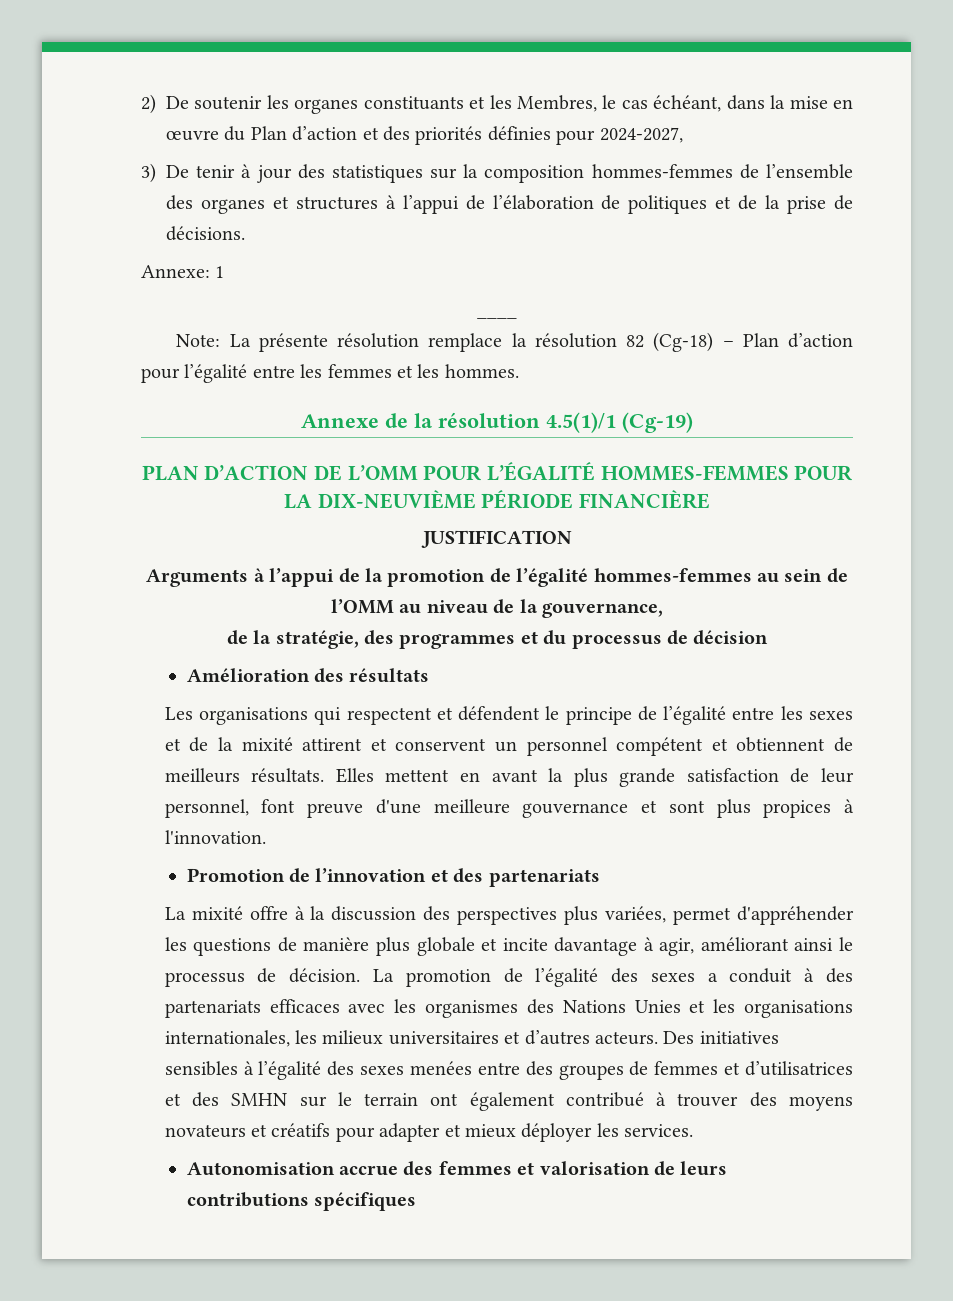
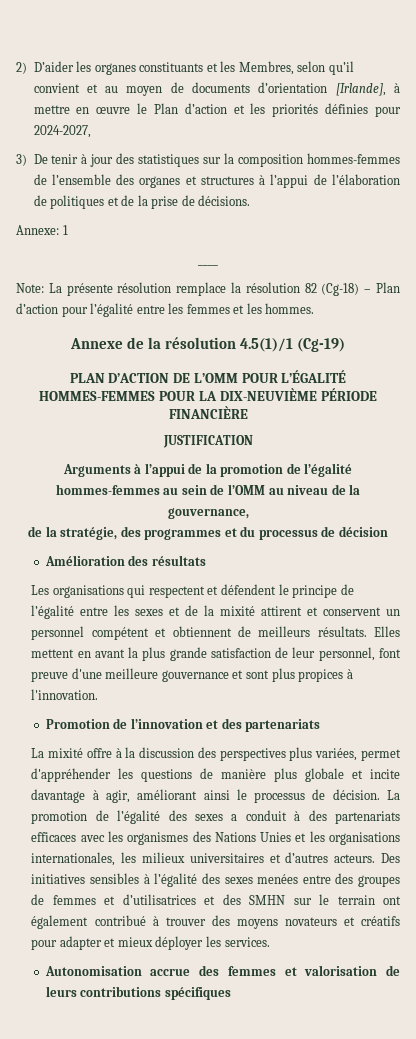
- 2) De soutenir les organes constituants et les Membres, le cas échéant, dans la mise en œuvre du Plan d’action et des priorités définies pour 2024-2027,
+ 2) D’aider les organes constituants et les Membres, selon qu’il convient et au moyen de documents d’orientation [Irlande], à mettre en œuvre le Plan d’action et les priorités définies pour 2024-2027,

